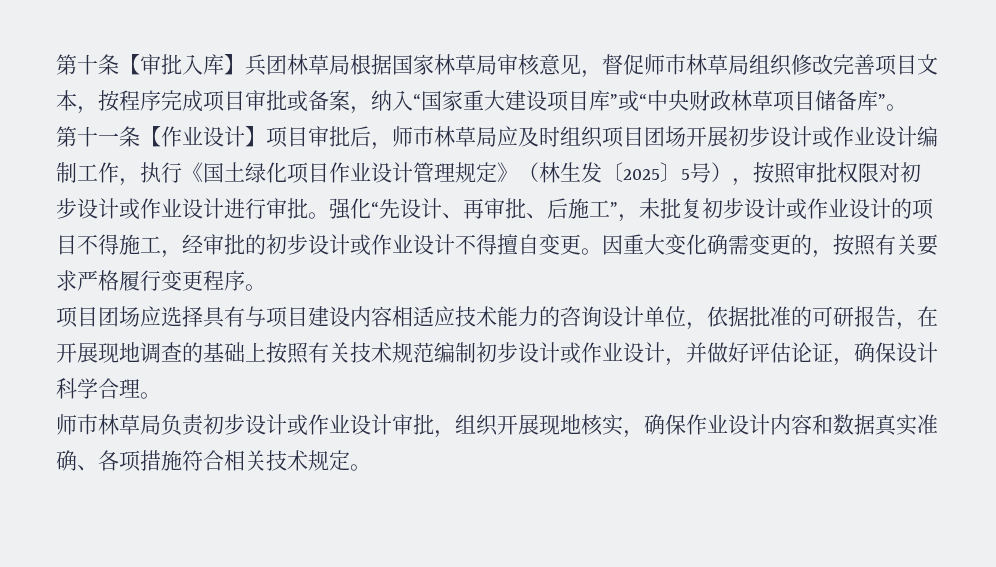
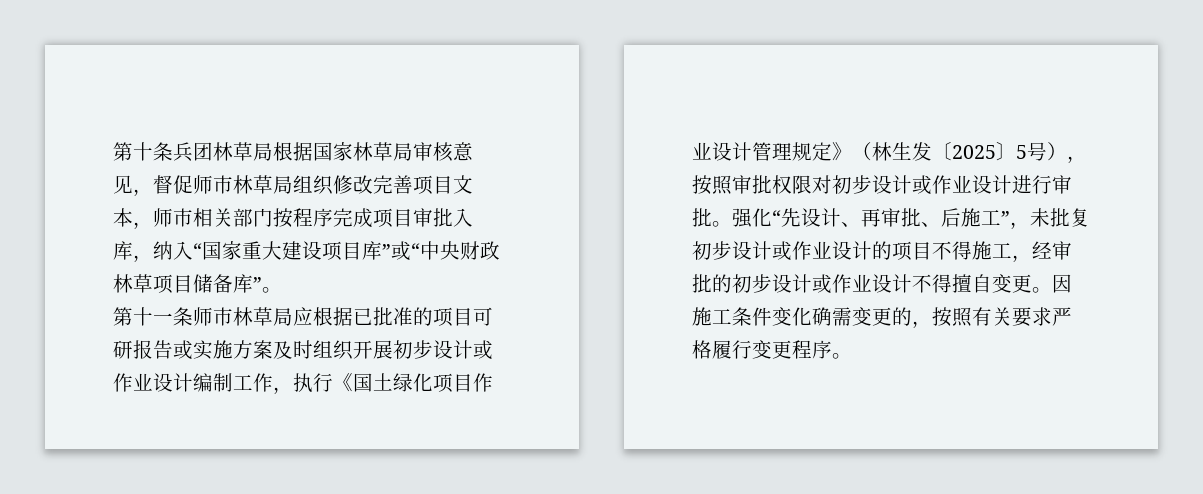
- 第十条【审批入库】兵团林草局根据国家林草局审核意见，督促师市林草局组织修改完善项目文本，按程序完成项目审批或备案，纳入“国家重大建设项目库”或“中央财政林草项目储备库”。
+ 第十条兵团林草局根据国家林草局审核意见，督促师市林草局组织修改完善项目文本，师市相关部门按程序完成项目审批入库，纳入“国家重大建设项目库”或“中央财政林草项目储备库”。
- 第十一条【作业设计】项目审批后，师市林草局应及时组织项目团场开展初步设计或作业设计编制工作，执行《国土绿化项目作业设计管理规定》（林生发〔2025〕5号），按照审批权限对初步设计或作业设计进行审批。
+ 第十一条师市林草局应根据已批准的项目可研报告或实施方案及时组织开展初步设计或作业设计编制工作，执行《国土绿化项目作业设计管理规定》（林生发〔2025〕5号），按照审批权限对初步设计或作业设计进行审批。
- 因重大变化确需变更的，按照有关要求严格履行变更程序。
+ 因施工条件变化确需变更的，按照有关要求严格履行变更程序。
- 项目团场应选择具有与项目建设内容相适应技术能力的咨询设计单位，依据批准的可研报告，在开展现地调查的基础上按照有关技术规范编制初步设计或作业设计，并做好评估论证，确保设计科学合理。
- 师市林草局负责初步设计或作业设计审批，组织开展现地核实，确保作业设计内容和数据真实准确、各项措施符合相关技术规定。

